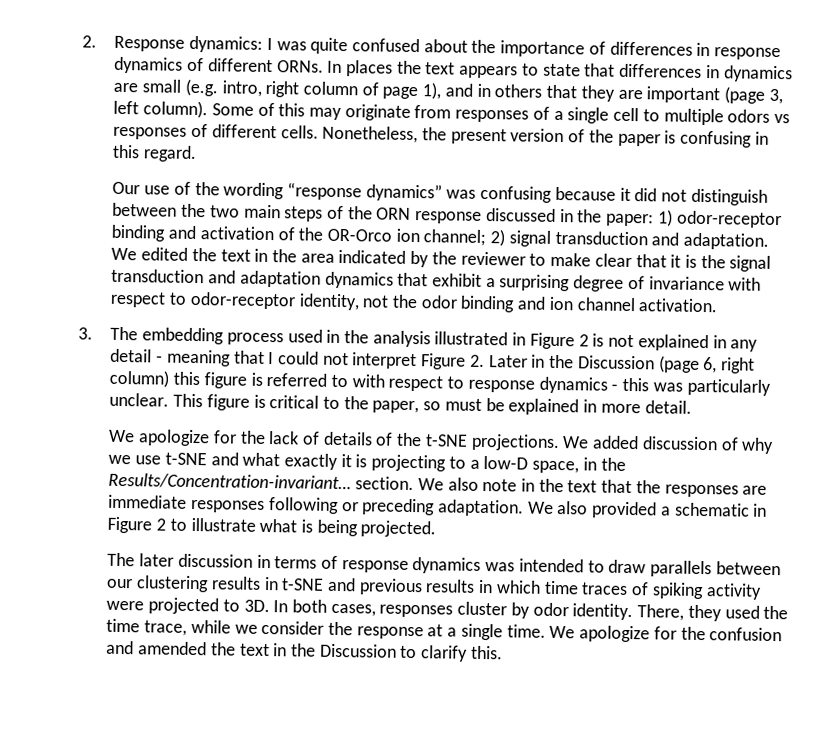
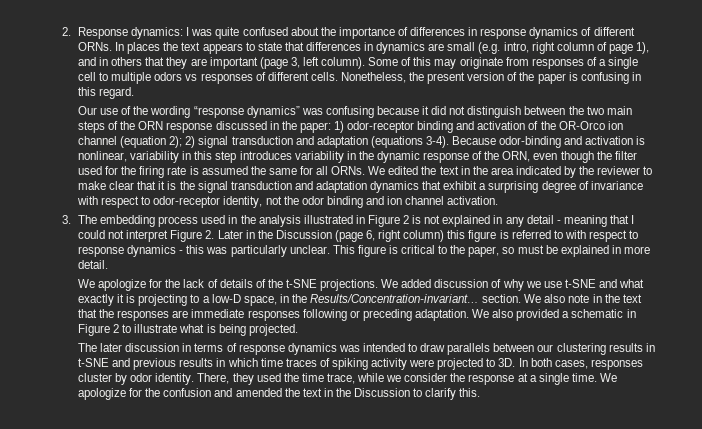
- Our use of the wording “response dynamics” was confusing because it did not distinguish between the two main steps of the ORN response discussed in the paper: 1) odor-receptor binding and activation of the OR-Orco ion channel; 2) signal transduction and adaptation.
+ Our use of the wording “response dynamics” was confusing because it did not distinguish between the two main steps of the ORN response discussed in the paper: 1) odor-receptor binding and activation of the OR-Orco ion channel (equation 2); 2) signal transduction and adaptation (equations 3-4). Because odor-binding and activation is nonlinear, variability in this step introduces variability in the dynamic response of the ORN, even though the filter used for the firing rate is assumed the same for all ORNs.

